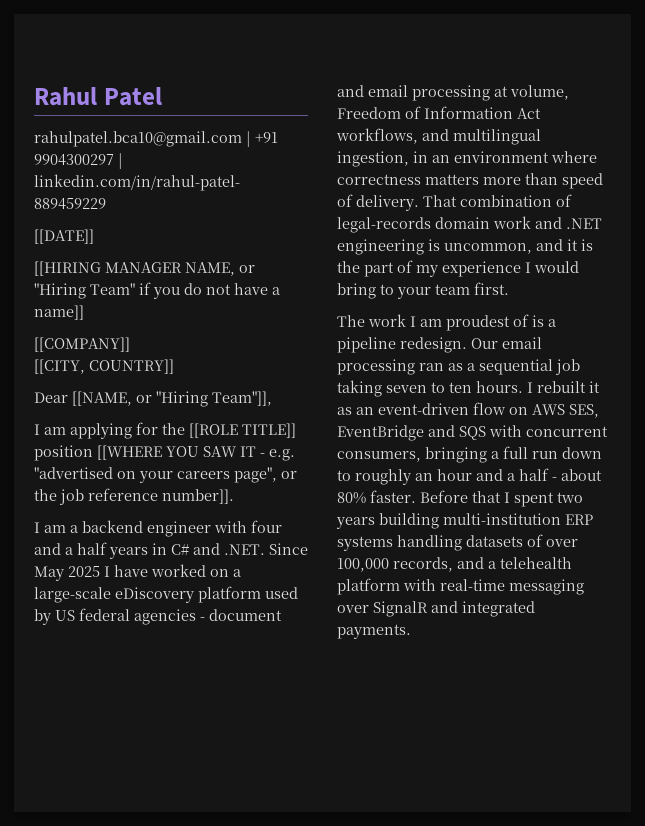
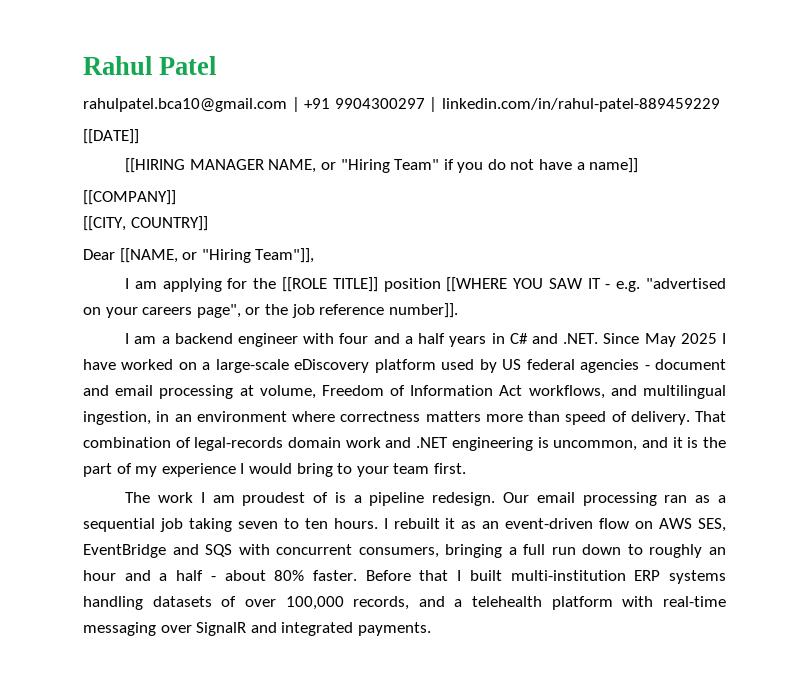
- Before that I spent two years building multi-institution ERP systems handling datasets of over 100,000 records, and a telehealth platform with real-time messaging over SignalR and integrated payments.
+ Before that I built multi-institution ERP systems handling datasets of over 100,000 records, and a telehealth platform with real-time messaging over SignalR and integrated payments.

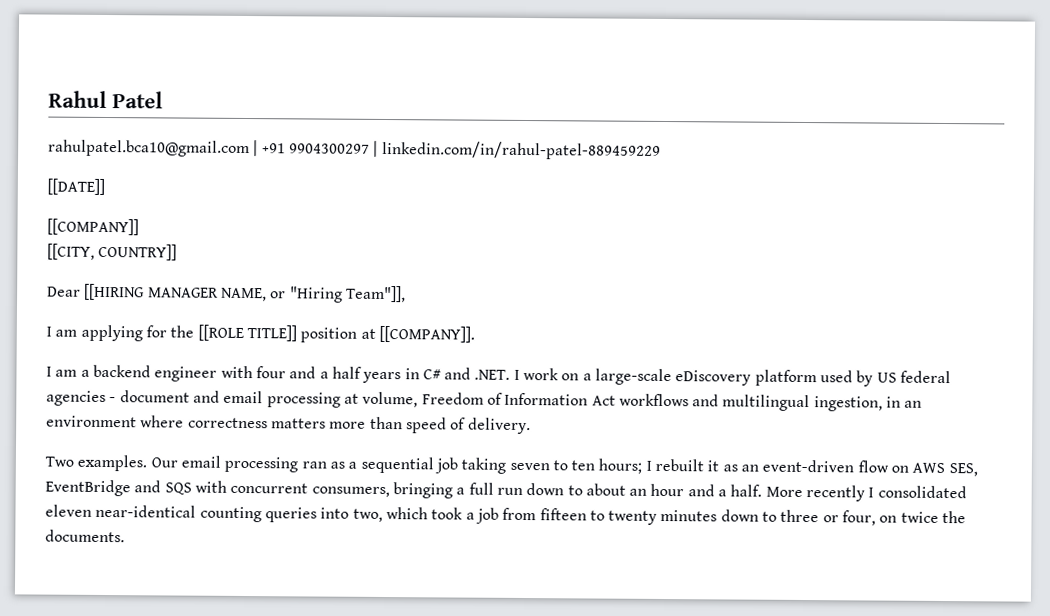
- [[HIRING MANAGER NAME, or "Hiring Team" if you do not have a name]]
- Dear [[NAME, or "Hiring Team"]],
+ Dear [[HIRING MANAGER NAME, or "Hiring Team"]],
- I am applying for the [[ROLE TITLE]] position [[WHERE YOU SAW IT - e.g. "advertised on your careers page", or the job reference number]].
+ I am applying for the [[ROLE TITLE]] position at [[COMPANY]].
- I am a backend engineer with four and a half years in C# and .NET. Since May 2025 I have worked on a large-scale eDiscovery platform used by US federal agencies - document and email processing at volume, Freedom of Information Act workflows, and multilingual ingestion, in an environment where correctness matters more than speed of delivery. That combination of legal-records domain work and .NET engineering is uncommon, and it is the part of my experience I would bring to your team first.
- The work I am proudest of is a pipeline redesign.
+ I am a backend engineer with four and a half years in C# and .NET. I work on a large-scale eDiscovery platform used by US federal agencies - document and email processing at volume, Freedom of Information Act workflows and multilingual ingestion, in an environment where correctness matters more than speed of delivery.
+ Two examples.
- Our email processing ran as a sequential job taking seven to ten hours. I rebuilt it as an event-driven flow on AWS SES, EventBridge and SQS with concurrent consumers, bringing a full run down to roughly an hour and a half - about 80% faster. Before that I built multi-institution ERP systems handling datasets of over 100,000 records, and a telehealth platform with real-time messaging over SignalR and integrated payments.
+ Our email processing ran as a sequential job taking seven to ten hours; I rebuilt it as an event-driven flow on AWS SES, EventBridge and SQS with concurrent consumers, bringing a full run down to about an hour and a half. More recently I consolidated eleven near-identical counting queries into two, which took a job from fifteen to twenty minutes down to three or four, on twice the documents.

